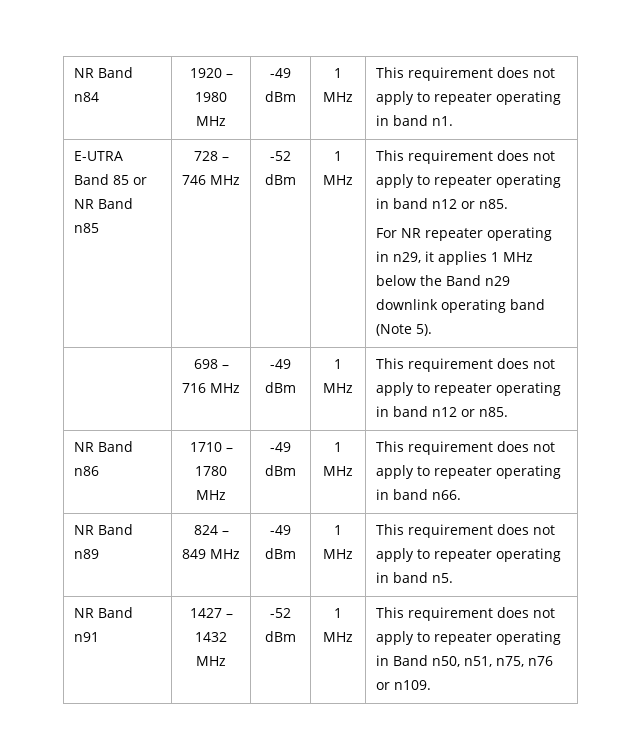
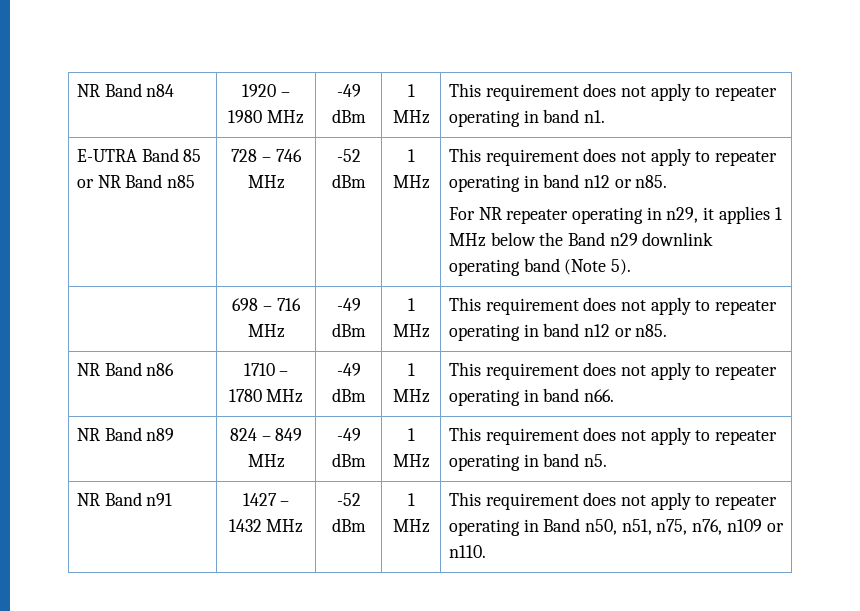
- NR Band n91 | 1427 – 1432 MHz | -52 dBm | 1 MHz | This requirement does not apply to repeater operating in Band n50, n51, n75, n76 or n109.
+ NR Band n91 | 1427 – 1432 MHz | -52 dBm | 1 MHz | This requirement does not apply to repeater operating in Band n50, n51, n75, n76, n109 or n110.

